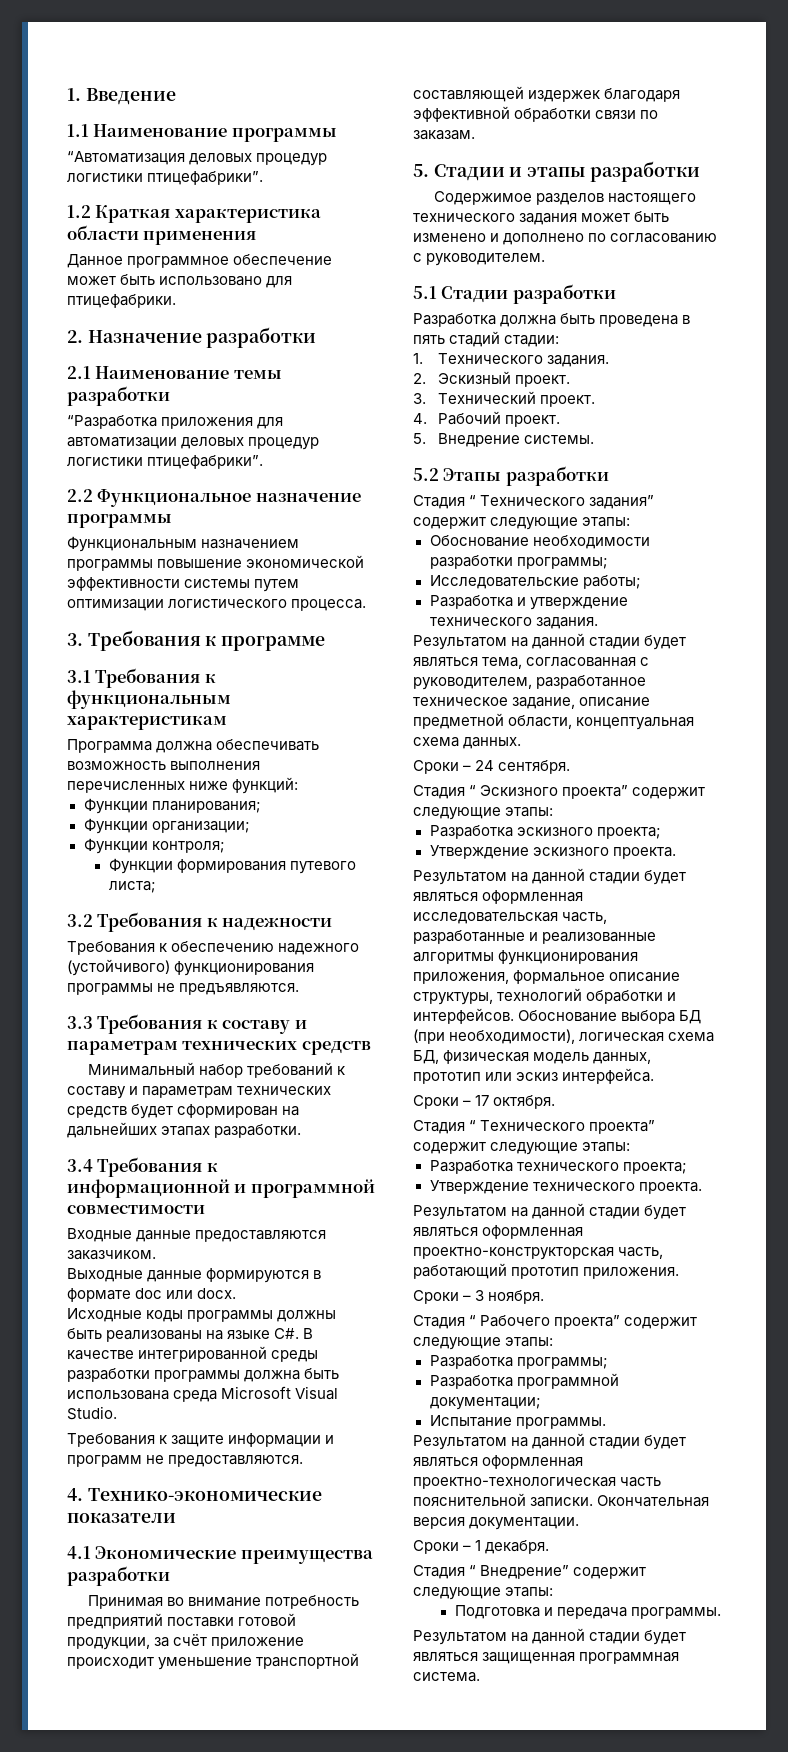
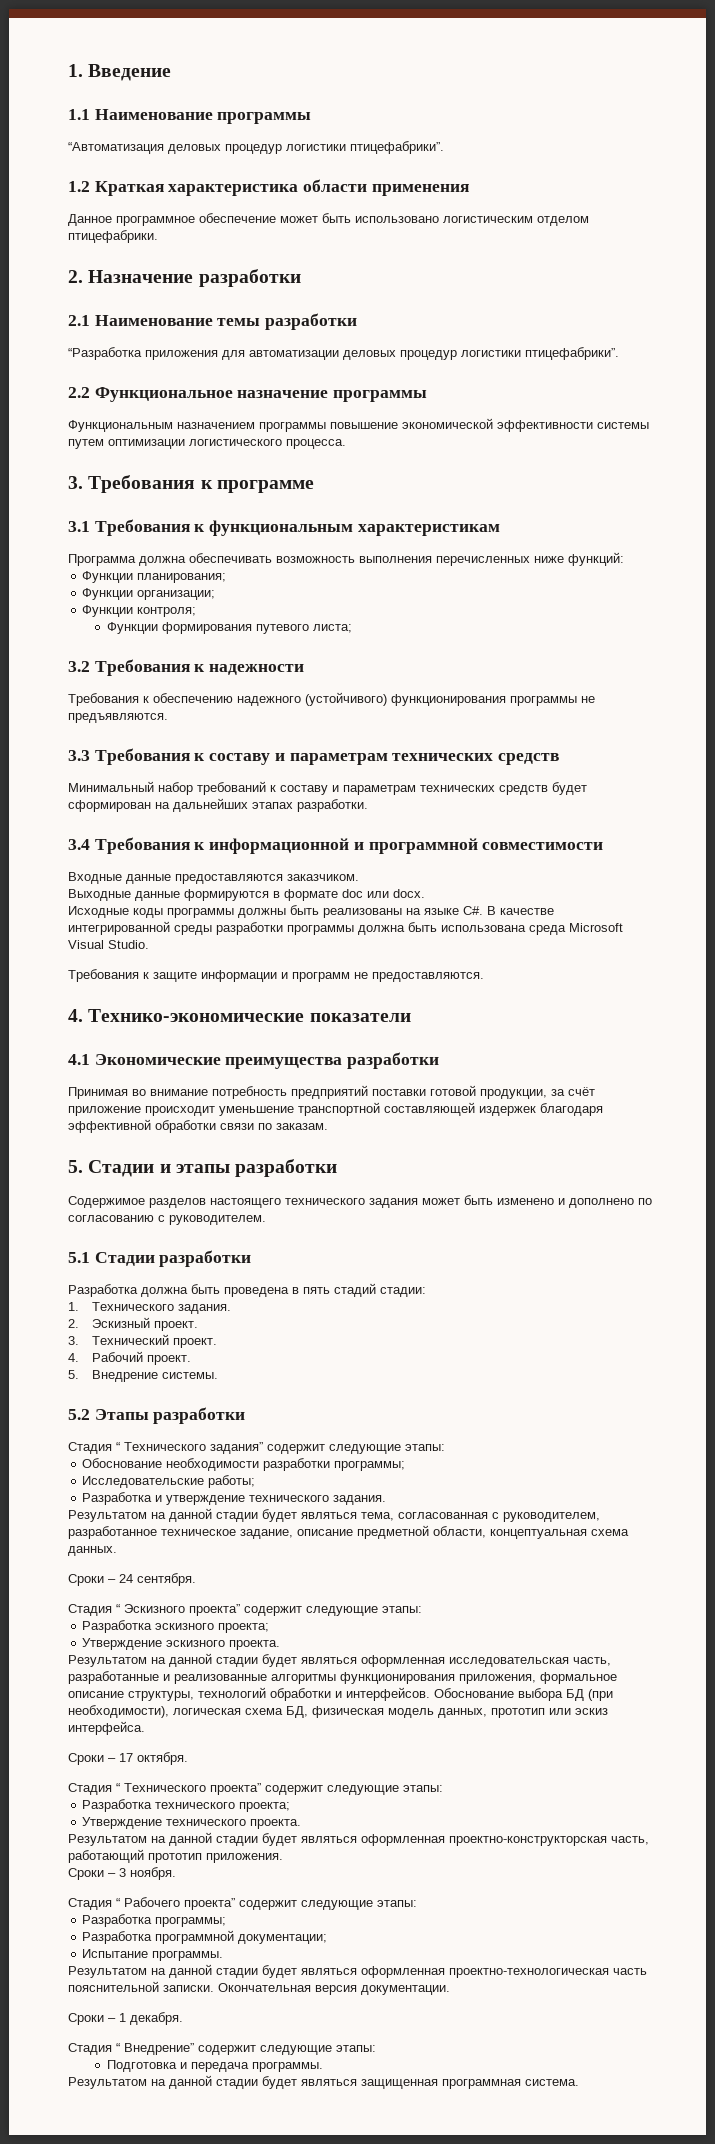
- Данное программное обеспечение может быть использовано для птицефабрики.
+ Данное программное обеспечение может быть использовано логистическим отделом птицефабрики.

